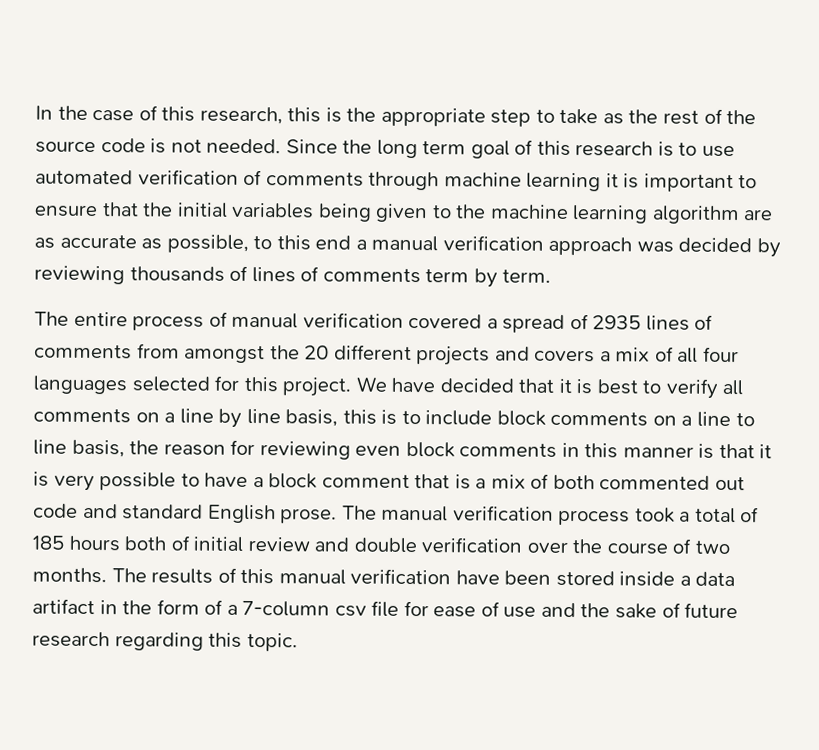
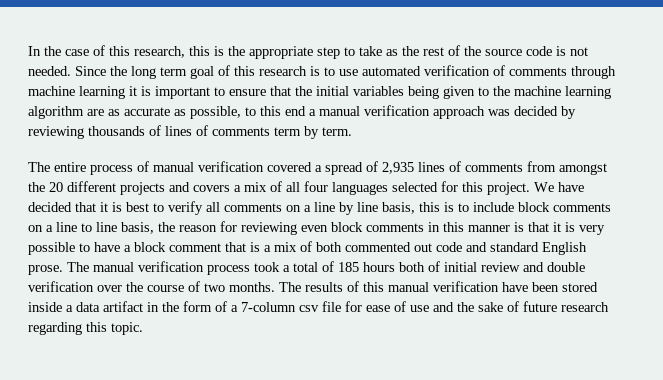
- The entire process of manual verification covered a spread of 2935 lines of comments from amongst the 20 different projects and covers a mix of all four languages selected for this project.
+ The entire process of manual verification covered a spread of 2,935 lines of comments from amongst the 20 different projects and covers a mix of all four languages selected for this project.

